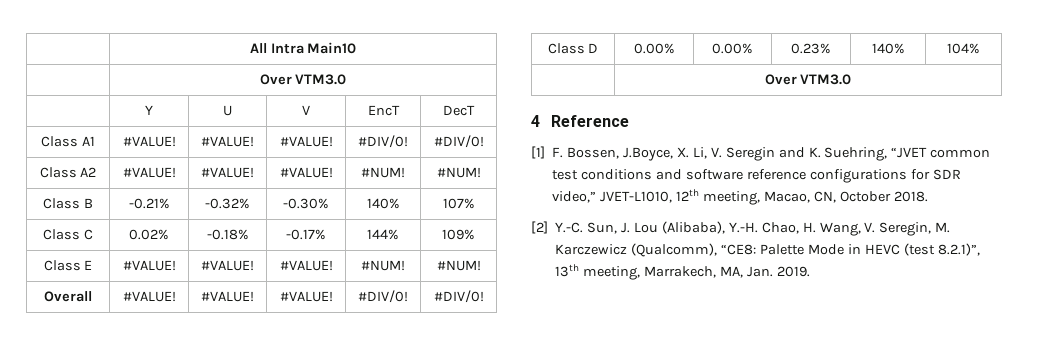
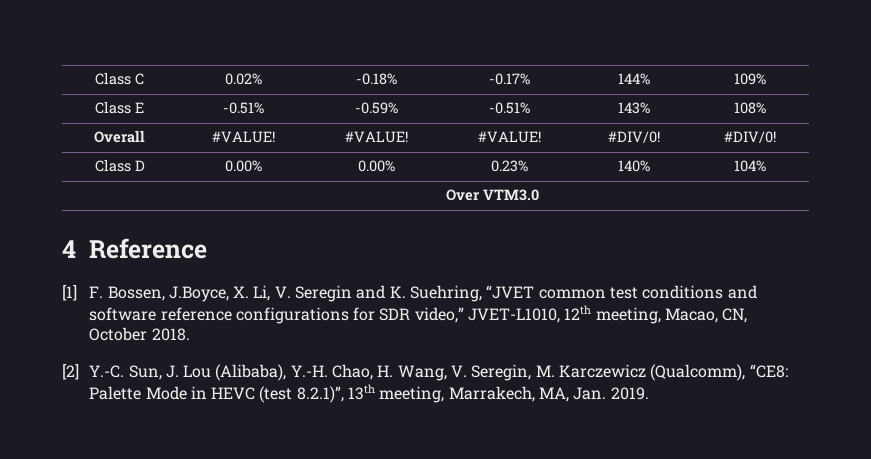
- | All Intra Main10
- | Over VTM3.0
- | Y | U | V | EncT | DecT
- Class A1 | #VALUE! | #VALUE! | #VALUE! | #DIV/0! | #DIV/0!
- Class A2 | #VALUE! | #VALUE! | #VALUE! | #NUM! | #NUM!
- Class B | -0.21% | -0.32% | -0.30% | 140% | 107%
- Class E | #VALUE! | #VALUE! | #VALUE! | #NUM! | #NUM!
+ Class E | -0.51% | -0.59% | -0.51% | 143% | 108%

